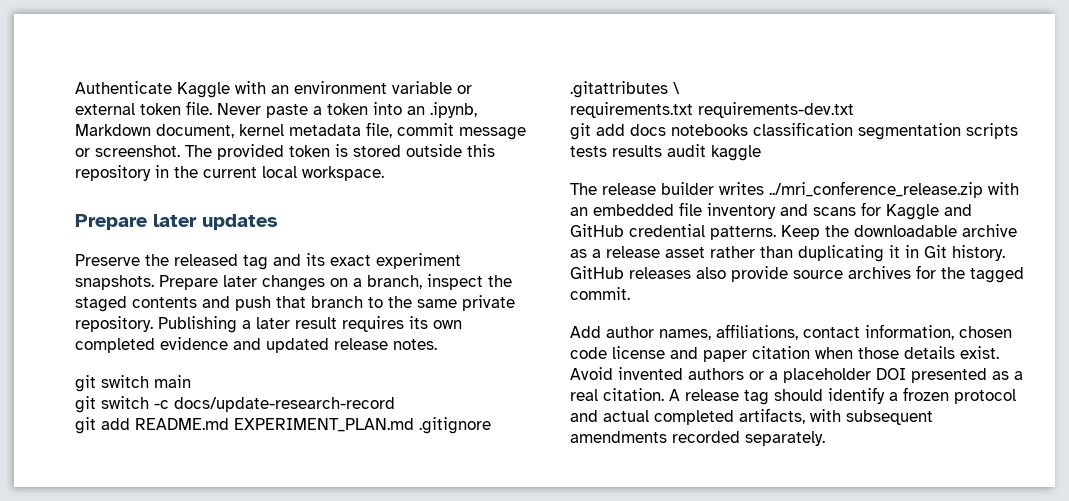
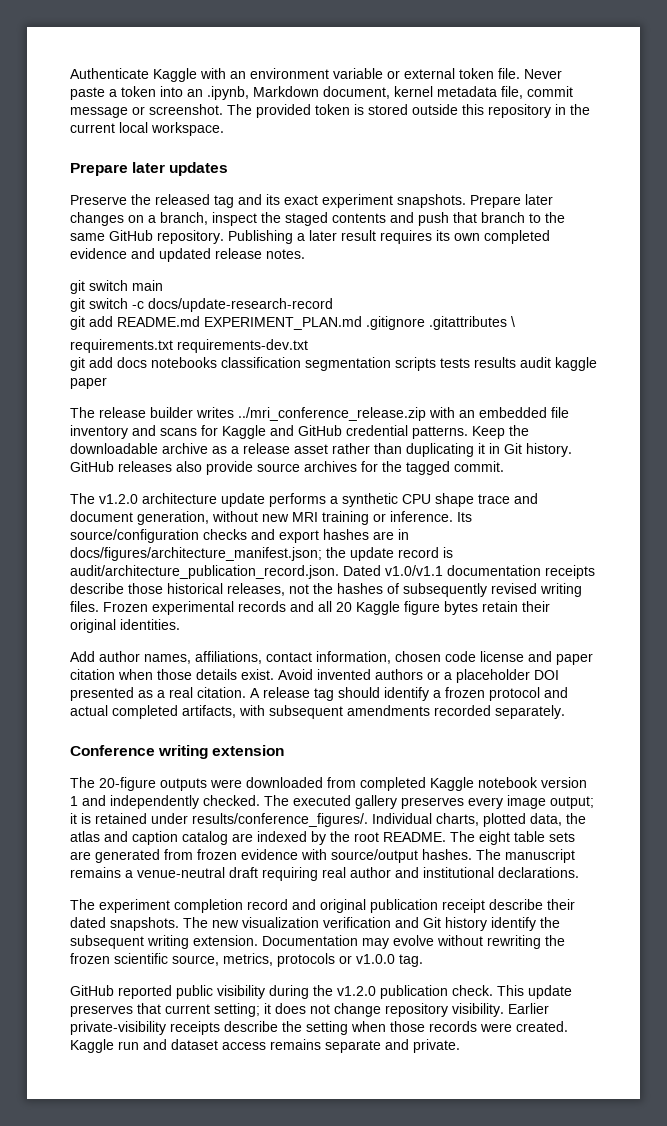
- Prepare later changes on a branch, inspect the staged contents and push that branch to the same private repository.
+ Prepare later changes on a branch, inspect the staged contents and push that branch to the same GitHub repository.
- git add docs notebooks classification segmentation scripts tests results audit kaggle
+ git add docs notebooks classification segmentation scripts tests results audit kaggle paper
+ The v1.2.0 architecture update performs a synthetic CPU shape trace and document generation, without new MRI training or inference. Its source/configuration checks and export hashes are in docs/figures/architecture_manifest.json; the update record is audit/architecture_publication_record.json. Dated v1.0/v1.1 documentation receipts describe those historical releases, not the hashes of subsequently revised writing files. Frozen experimental records and all 20 Kaggle figure bytes retain their original identities.
+ Conference writing extension
+ The 20-figure outputs were downloaded from completed Kaggle notebook version 1 and independently checked. The executed gallery preserves every image output; it is retained under results/conference_figures/. Individual charts, plotted data, the atlas and caption catalog are indexed by the root README. The eight table sets are generated from frozen evidence with source/output hashes. The manuscript remains a venue-neutral draft requiring real author and institutional declarations.
+ The experiment completion record and original publication receipt describe their dated snapshots. The new visualization verification and Git history identify the subsequent writing extension. Documentation may evolve without rewriting the frozen scientific source, metrics, protocols or v1.0.0 tag.
+ GitHub reported public visibility during the v1.2.0 publication check. This update preserves that current setting; it does not change repository visibility. Earlier private-visibility receipts describe the setting when those records were created. Kaggle run and dataset access remains separate and private.

